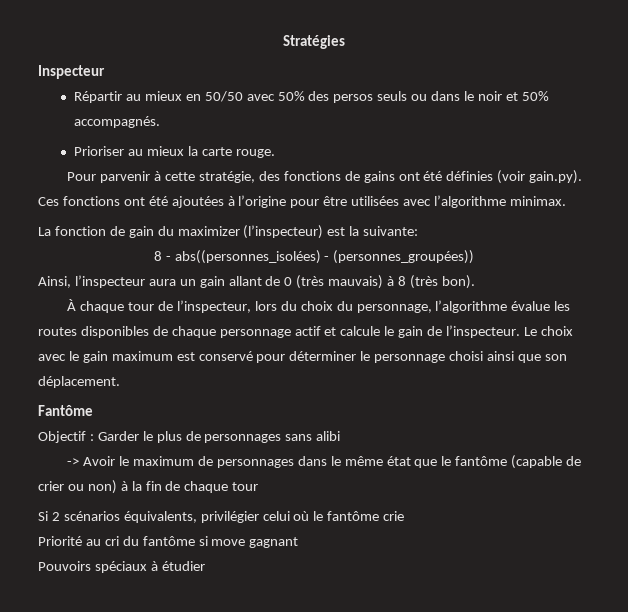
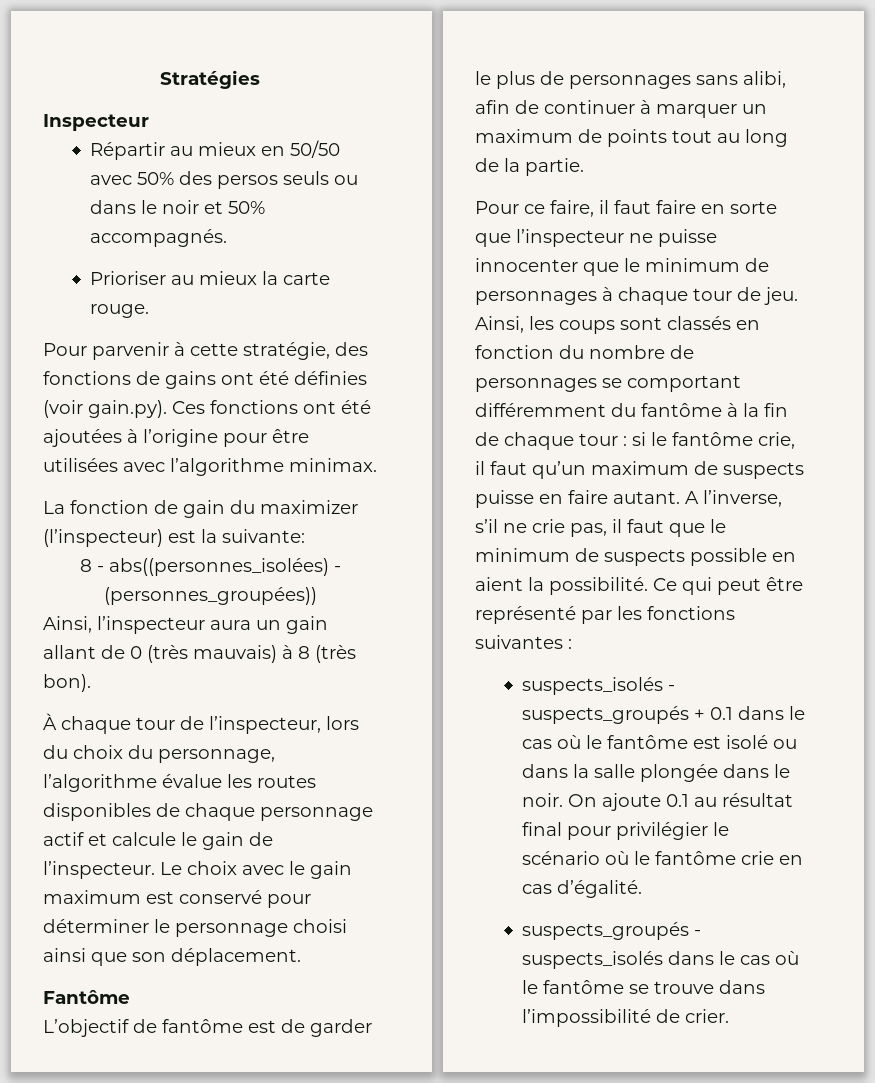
- Objectif : Garder le plus de personnages sans alibi
- -> Avoir le maximum de personnages dans le même état que le fantôme (capable de crier ou non) à la fin de chaque tour
- Si 2 scénarios équivalents, privilégier celui où le fantôme crie
- Priorité au cri du fantôme si move gagnant
- Pouvoirs spéciaux à étudier
+ L’objectif de fantôme est de garder le plus de personnages sans alibi, afin de continuer à marquer un maximum de points tout au long de la partie.
+ Pour ce faire, il faut faire en sorte que l’inspecteur ne puisse innocenter que le minimum de personnages à chaque tour de jeu. Ainsi, les coups sont classés en fonction du nombre de personnages se comportant différemment du fantôme à la fin de chaque tour : si le fantôme crie, il faut qu’un maximum de suspects puisse en faire autant. A l’inverse, s’il ne crie pas, il faut que le minimum de suspects possible en aient la possibilité. Ce qui peut être représenté par les fonctions suivantes :
+ suspects_isolés - suspects_groupés + 0.1 dans le cas où le fantôme est isolé ou dans la salle plongée dans le noir. On ajoute 0.1 au résultat final pour privilégier le scénario où le fantôme crie en cas d’égalité.
+ suspects_groupés - suspects_isolés dans le cas où le fantôme se trouve dans l’impossibilité de crier.

